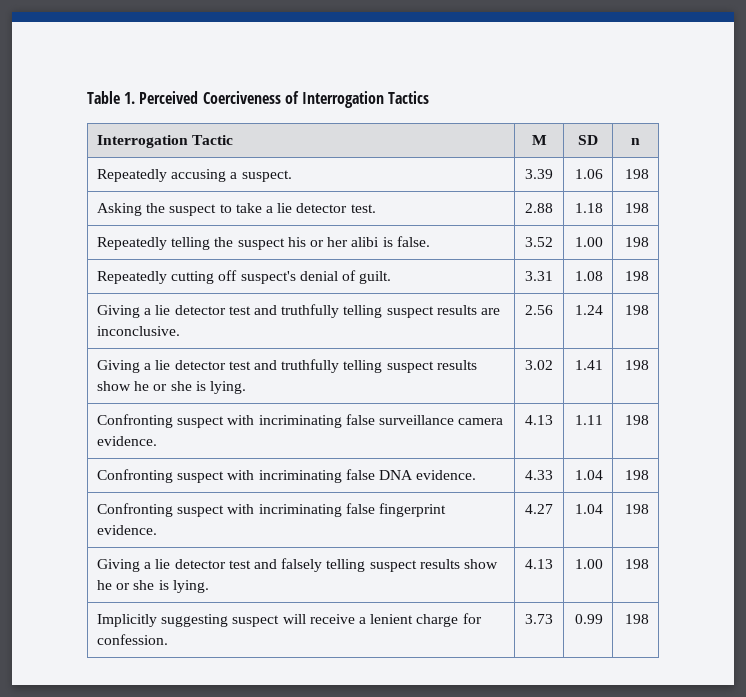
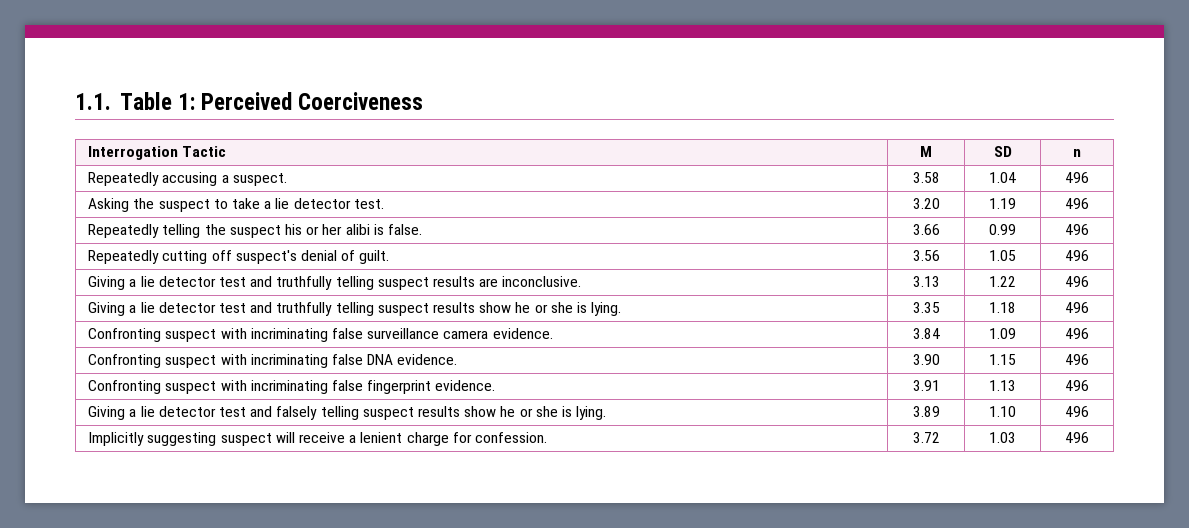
- Table 1. Perceived Coerciveness of Interrogation Tactics
+ 1.1. Table 1: Perceived Coerciveness
- Repeatedly accusing a suspect. | 3.39 | 1.06 | 198
+ Repeatedly accusing a suspect. | 3.58 | 1.04 | 496
- Asking the suspect to take a lie detector test. | 2.88 | 1.18 | 198
+ Asking the suspect to take a lie detector test. | 3.20 | 1.19 | 496
- Repeatedly telling the suspect his or her alibi is false. | 3.52 | 1.00 | 198
+ Repeatedly telling the suspect his or her alibi is false. | 3.66 | 0.99 | 496
- Repeatedly cutting off suspect's denial of guilt. | 3.31 | 1.08 | 198
+ Repeatedly cutting off suspect's denial of guilt. | 3.56 | 1.05 | 496
- Giving a lie detector test and truthfully telling suspect results are inconclusive. | 2.56 | 1.24 | 198
+ Giving a lie detector test and truthfully telling suspect results are inconclusive. | 3.13 | 1.22 | 496
- Giving a lie detector test and truthfully telling suspect results show he or she is lying. | 3.02 | 1.41 | 198
+ Giving a lie detector test and truthfully telling suspect results show he or she is lying. | 3.35 | 1.18 | 496
- Confronting suspect with incriminating false surveillance camera evidence. | 4.13 | 1.11 | 198
+ Confronting suspect with incriminating false surveillance camera evidence. | 3.84 | 1.09 | 496
- Confronting suspect with incriminating false DNA evidence. | 4.33 | 1.04 | 198
+ Confronting suspect with incriminating false DNA evidence. | 3.90 | 1.15 | 496
- Confronting suspect with incriminating false fingerprint evidence. | 4.27 | 1.04 | 198
+ Confronting suspect with incriminating false fingerprint evidence. | 3.91 | 1.13 | 496
- Giving a lie detector test and falsely telling suspect results show he or she is lying. | 4.13 | 1.00 | 198
+ Giving a lie detector test and falsely telling suspect results show he or she is lying. | 3.89 | 1.10 | 496
- Implicitly suggesting suspect will receive a lenient charge for confession. | 3.73 | 0.99 | 198
+ Implicitly suggesting suspect will receive a lenient charge for confession. | 3.72 | 1.03 | 496

